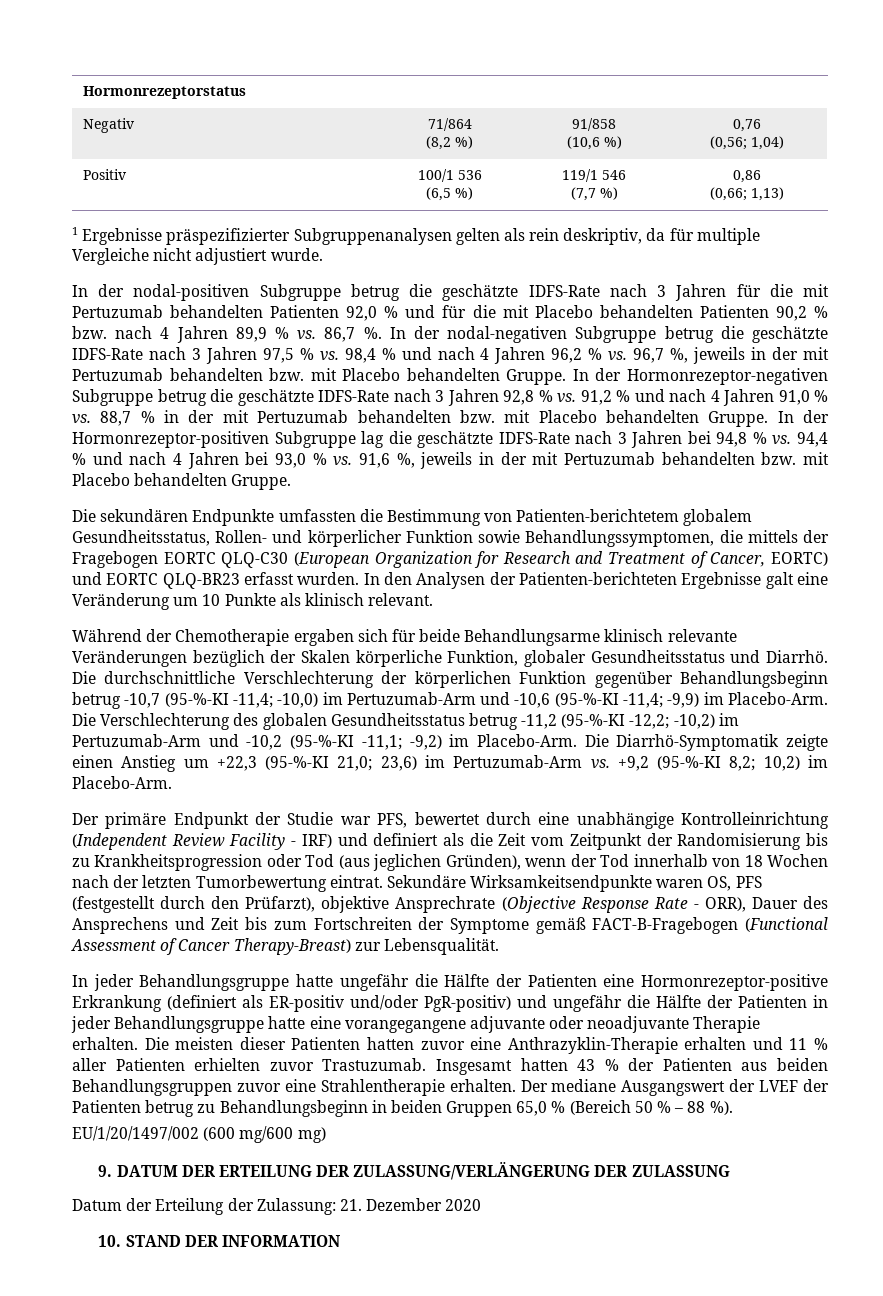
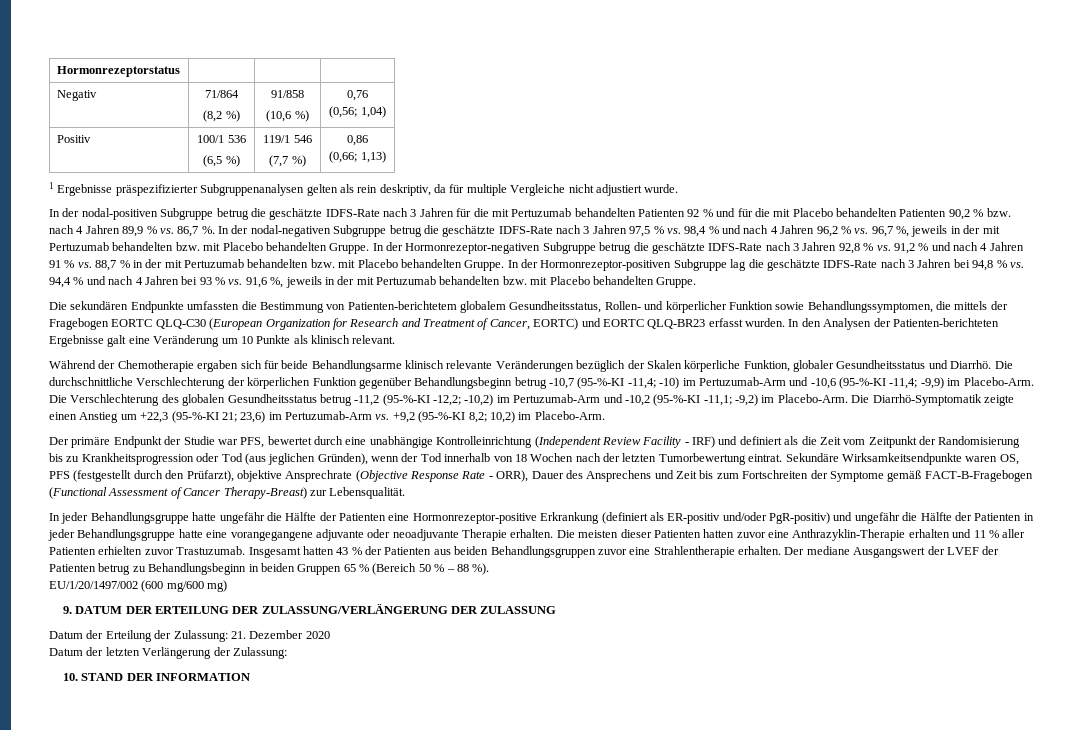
- In der nodal-positiven Subgruppe betrug die geschätzte IDFS-Rate nach 3 Jahren für die mit Pertuzumab behandelten Patienten 92,0 % und für die mit Placebo behandelten Patienten 90,2 % bzw. nach 4 Jahren 89,9 % vs. 86,7 %.
+ In der nodal-positiven Subgruppe betrug die geschätzte IDFS-Rate nach 3 Jahren für die mit Pertuzumab behandelten Patienten 92 % und für die mit Placebo behandelten Patienten 90,2 % bzw. nach 4 Jahren 89,9 % vs. 86,7 %.
- In der Hormonrezeptor-negativen Subgruppe betrug die geschätzte IDFS-Rate nach 3 Jahren 92,8 % vs. 91,2 % und nach 4 Jahren 91,0 % vs. 88,7 % in der mit Pertuzumab behandelten bzw. mit Placebo behandelten Gruppe.
+ In der Hormonrezeptor-negativen Subgruppe betrug die geschätzte IDFS-Rate nach 3 Jahren 92,8 % vs. 91,2 % und nach 4 Jahren 91 % vs. 88,7 % in der mit Pertuzumab behandelten bzw. mit Placebo behandelten Gruppe.
- In der Hormonrezeptor-positiven Subgruppe lag die geschätzte IDFS-Rate nach 3 Jahren bei 94,8 % vs. 94,4 % und nach 4 Jahren bei 93,0 % vs. 91,6 %, jeweils in der mit Pertuzumab behandelten bzw. mit Placebo behandelten Gruppe.
+ In der Hormonrezeptor-positiven Subgruppe lag die geschätzte IDFS-Rate nach 3 Jahren bei 94,8 % vs. 94,4 % und nach 4 Jahren bei 93 % vs. 91,6 %, jeweils in der mit Pertuzumab behandelten bzw. mit Placebo behandelten Gruppe.
- Die durchschnittliche Verschlechterung der körperlichen Funktion gegenüber Behandlungsbeginn betrug -10,7 (95-%-KI -11,4; -10,0) im Pertuzumab-Arm und -10,6 (95-%-KI -11,4; -9,9) im Placebo-Arm.
+ Die durchschnittliche Verschlechterung der körperlichen Funktion gegenüber Behandlungsbeginn betrug -10,7 (95-%-KI -11,4; -10) im Pertuzumab-Arm und -10,6 (95-%-KI -11,4; -9,9) im Placebo-Arm.
- Die Diarrhö-Symptomatik zeigte einen Anstieg um +22,3 (95-%-KI 21,0; 23,6) im Pertuzumab-Arm vs. +9,2 (95-%-KI 8,2; 10,2) im Placebo-Arm.
+ Die Diarrhö-Symptomatik zeigte einen Anstieg um +22,3 (95-%-KI 21; 23,6) im Pertuzumab-Arm vs. +9,2 (95-%-KI 8,2; 10,2) im Placebo-Arm.
- Der mediane Ausgangswert der LVEF der Patienten betrug zu Behandlungsbeginn in beiden Gruppen 65,0 % (Bereich 50 % – 88 %).
+ Der mediane Ausgangswert der LVEF der Patienten betrug zu Behandlungsbeginn in beiden Gruppen 65 % (Bereich 50 % – 88 %).
+ Datum der letzten Verlängerung der Zulassung:

